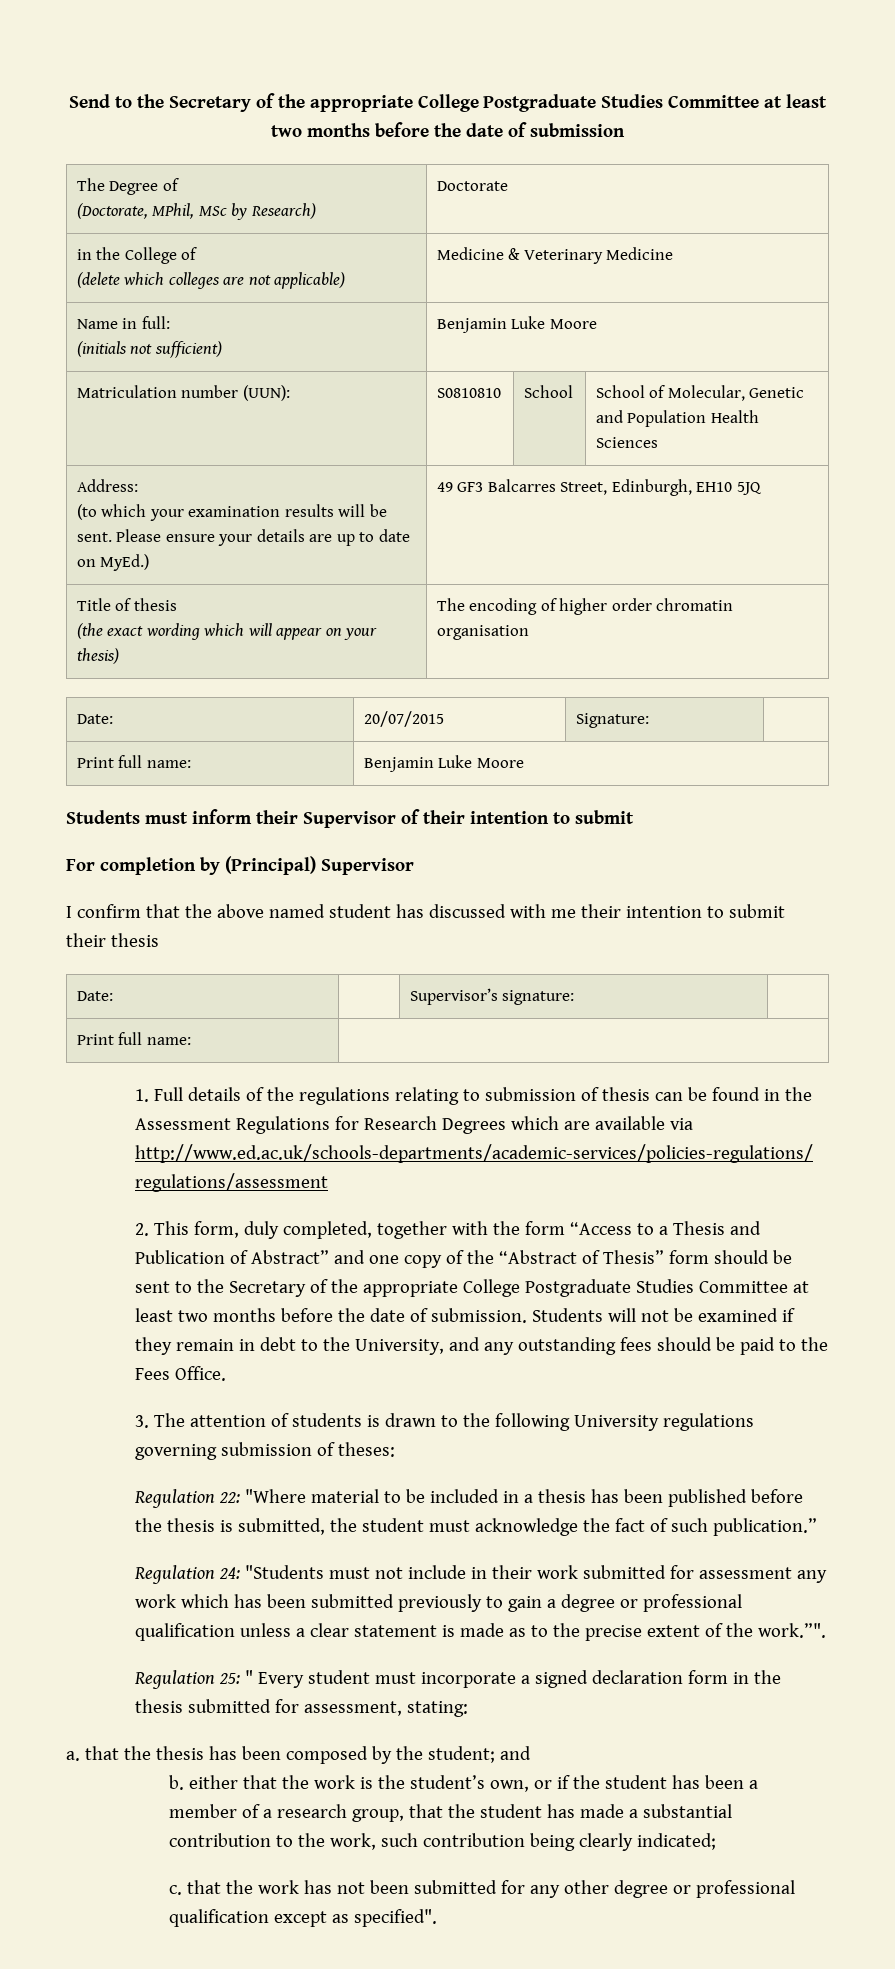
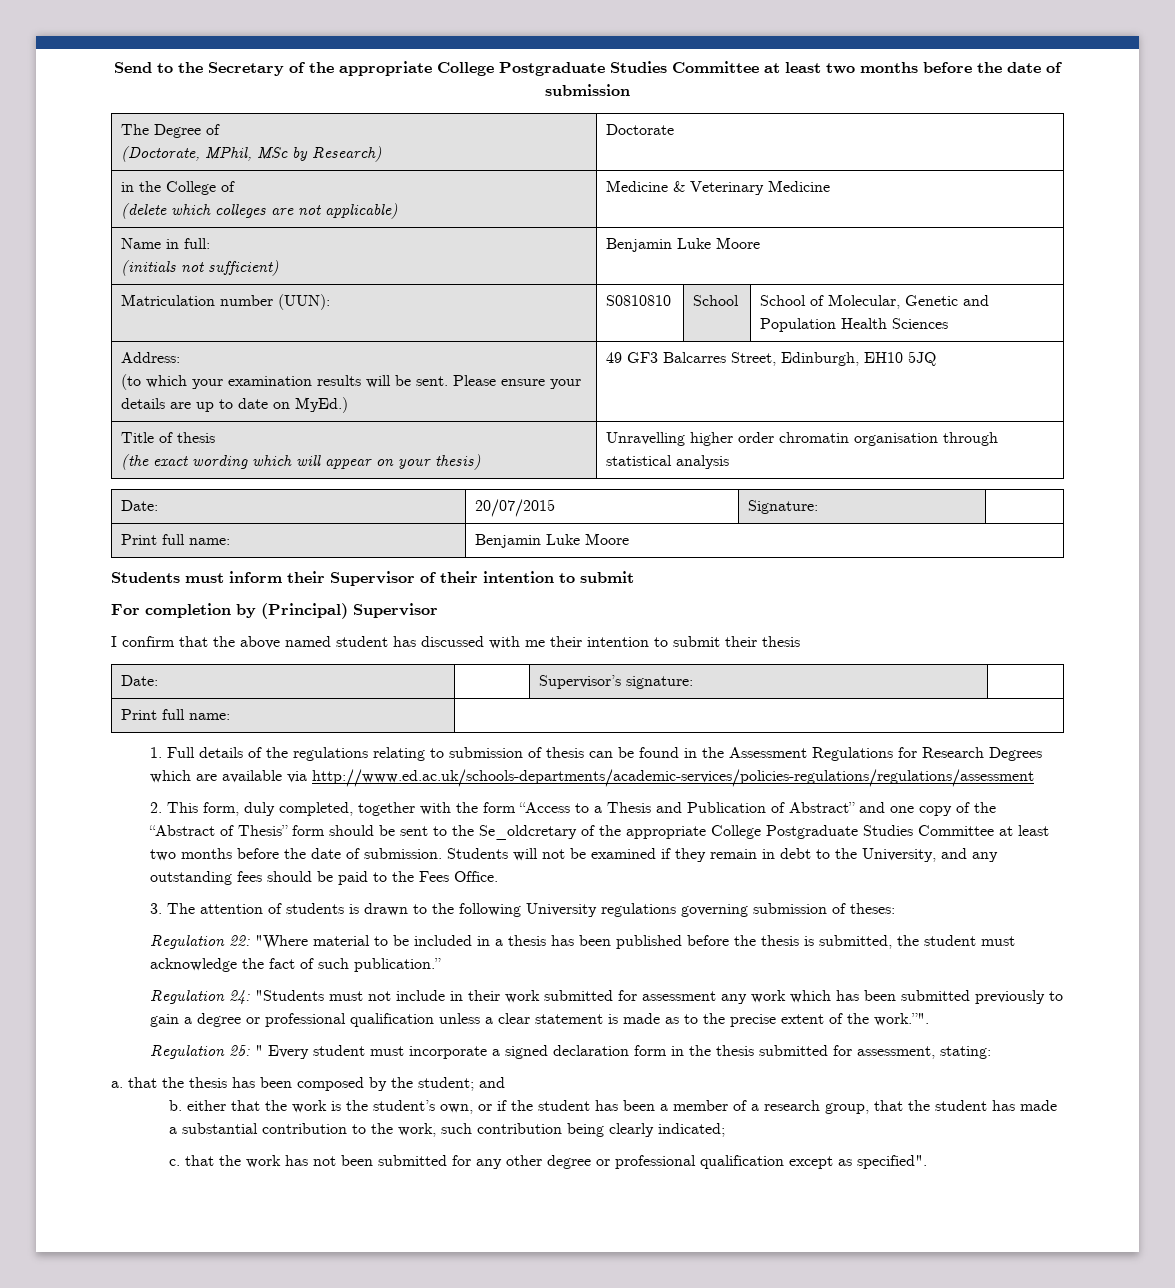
  Title of thesis
- (the exact wording which will appear on your thesis) | The encoding of higher order chromatin organisation
+ (the exact wording which will appear on your thesis) | Unravelling higher order chromatin organisation through statistical analysis
- 2. This form, duly completed, together with the form “Access to a Thesis and Publication of Abstract” and one copy of the “Abstract of Thesis” form should be sent to the Secretary of the appropriate College Postgraduate Studies Committee at least two months before the date of submission.
+ 2. This form, duly completed, together with the form “Access to a Thesis and Publication of Abstract” and one copy of the “Abstract of Thesis” form should be sent to the Se_oldcretary of the appropriate College Postgraduate Studies Committee at least two months before the date of submission.

